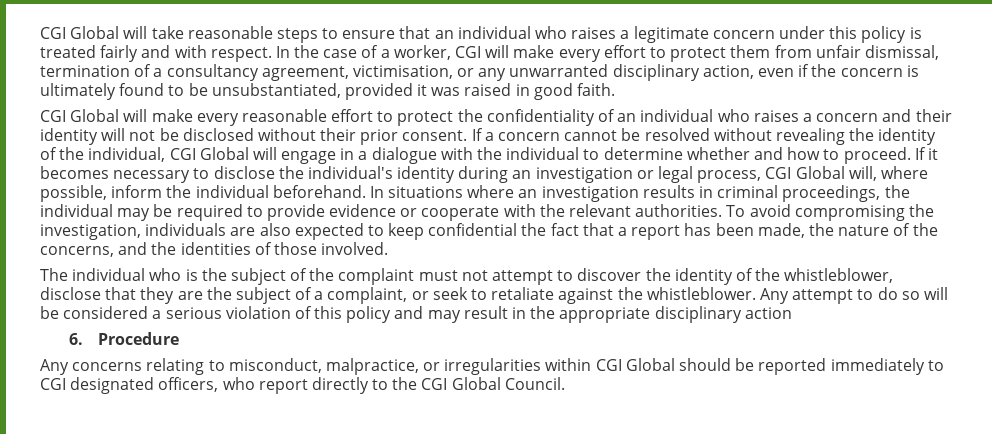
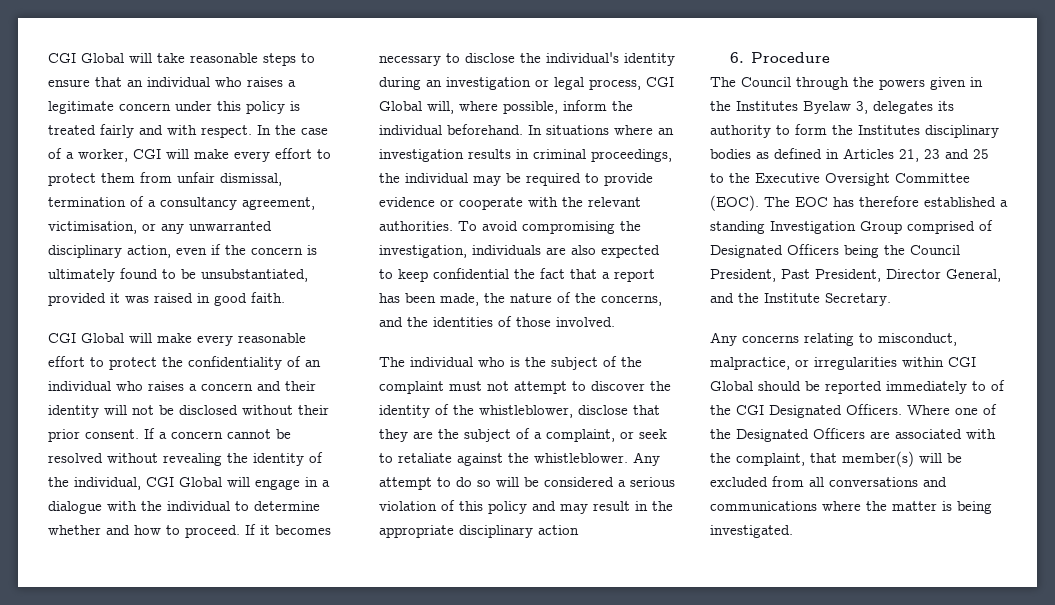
+ The Council through the powers given in the Institutes Byelaw 3, delegates its authority to form the Institutes disciplinary bodies as defined in Articles 21, 23 and 25 to the Executive Oversight Committee (EOC). The EOC has therefore established a standing Investigation Group comprised of Designated Officers being the Council President, Past President, Director General, and the Institute Secretary.
- Any concerns relating to misconduct, malpractice, or irregularities within CGI Global should be reported immediately to CGI designated officers, who report directly to the CGI Global Council.
+ Any concerns relating to misconduct, malpractice, or irregularities within CGI Global should be reported immediately to of the CGI Designated Officers. Where one of the Designated Officers are associated with the complaint, that member(s) will be excluded from all conversations and communications where the matter is being investigated.

